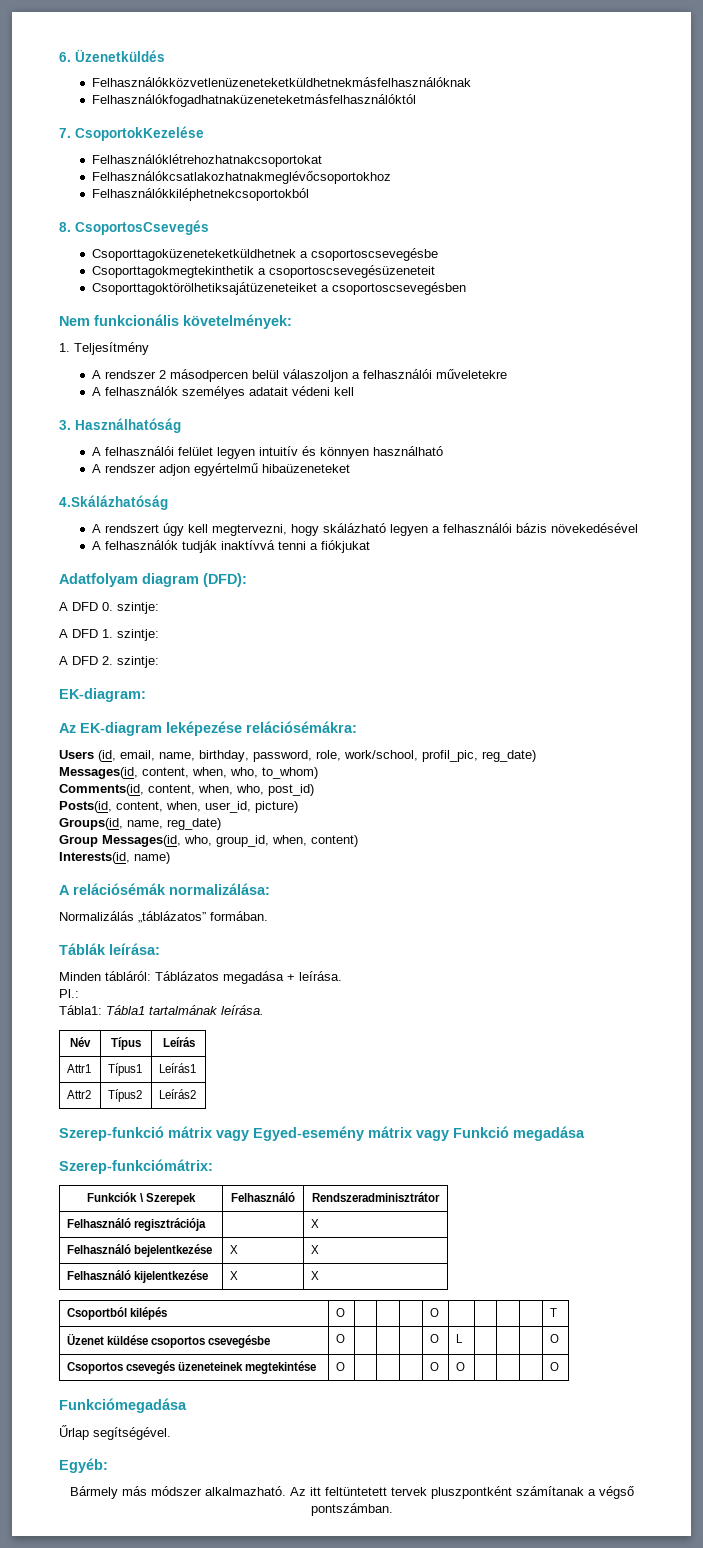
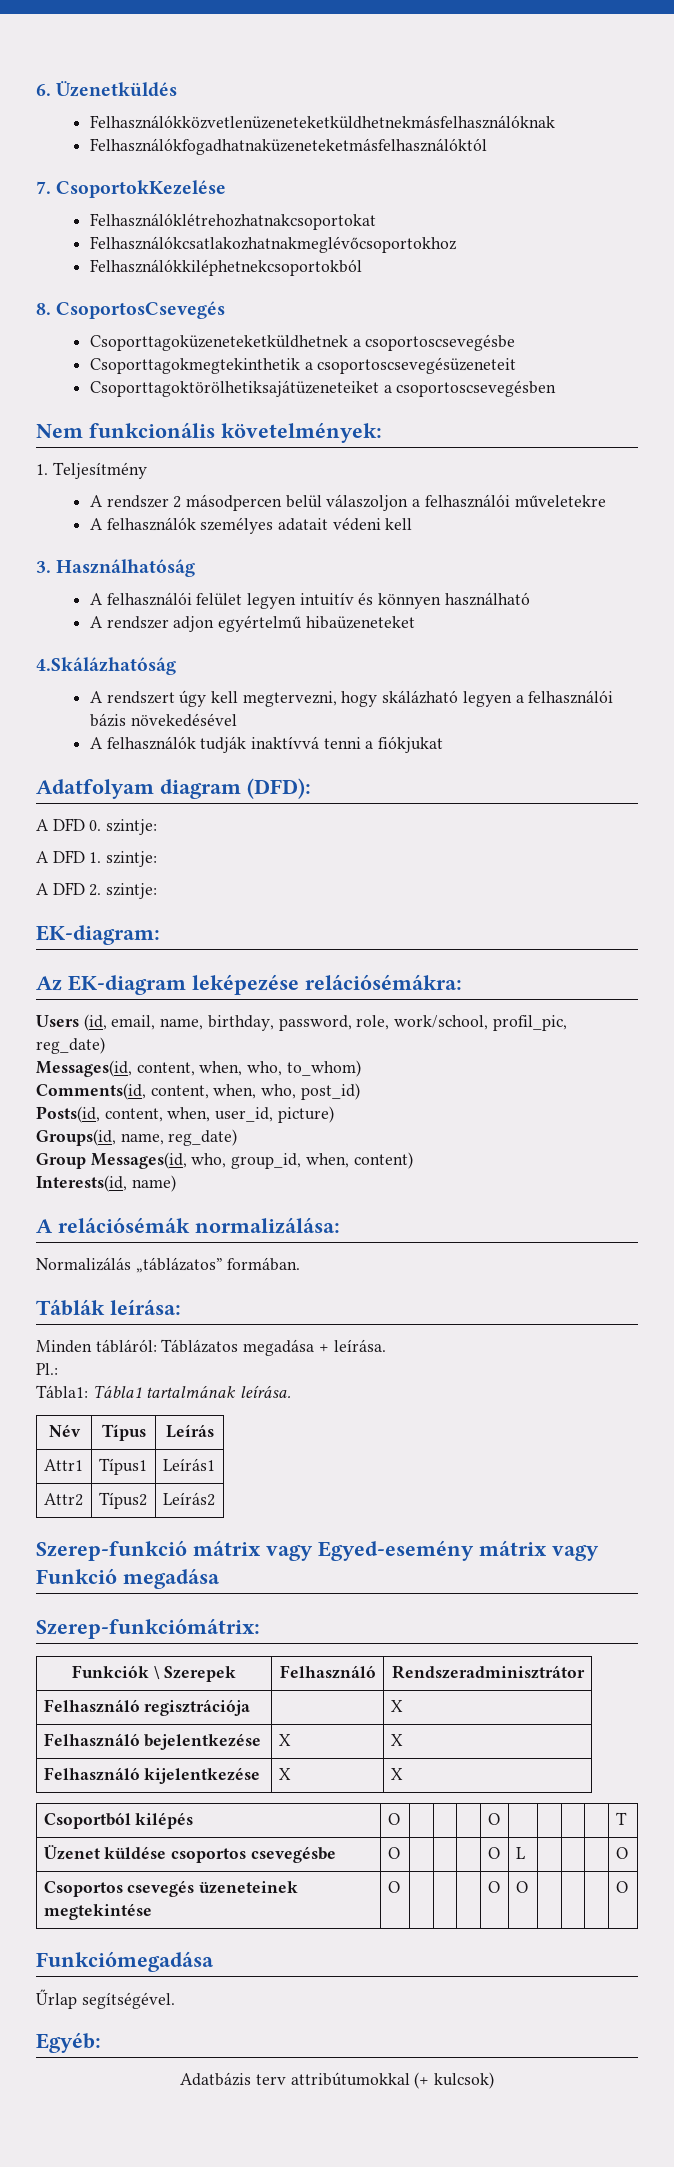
- Bármely más módszer alkalmazható. Az itt feltüntetett tervek pluszpontként számítanak a végső pontszámban.
+ Adatbázis terv attribútumokkal (+ kulcsok)

